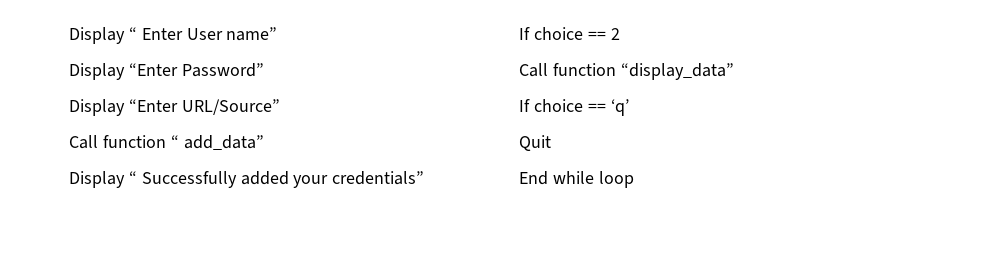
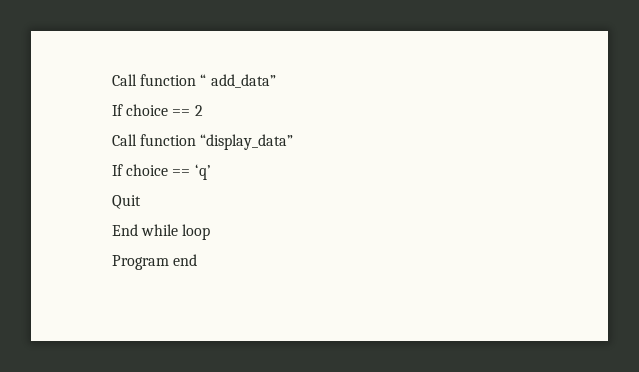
- Display “ Enter User name”
- Display “Enter Password”
- Display “Enter URL/Source”
  Call function “ add_data”
- Display “ Successfully added your credentials”
+ Program end

